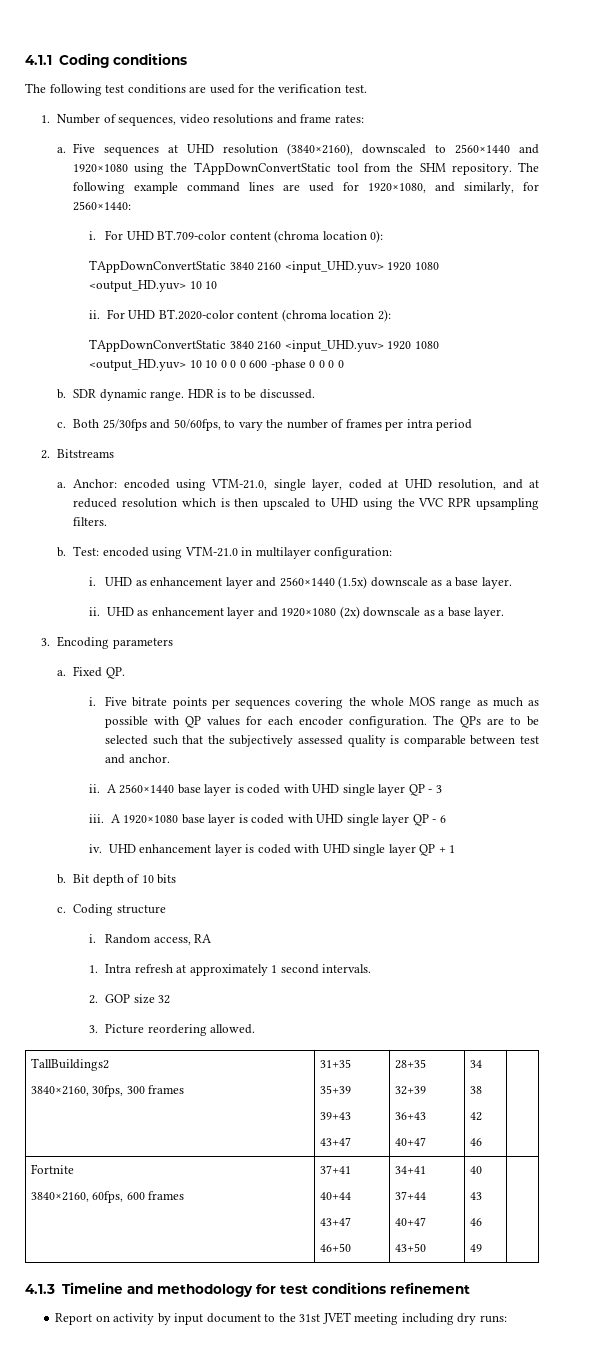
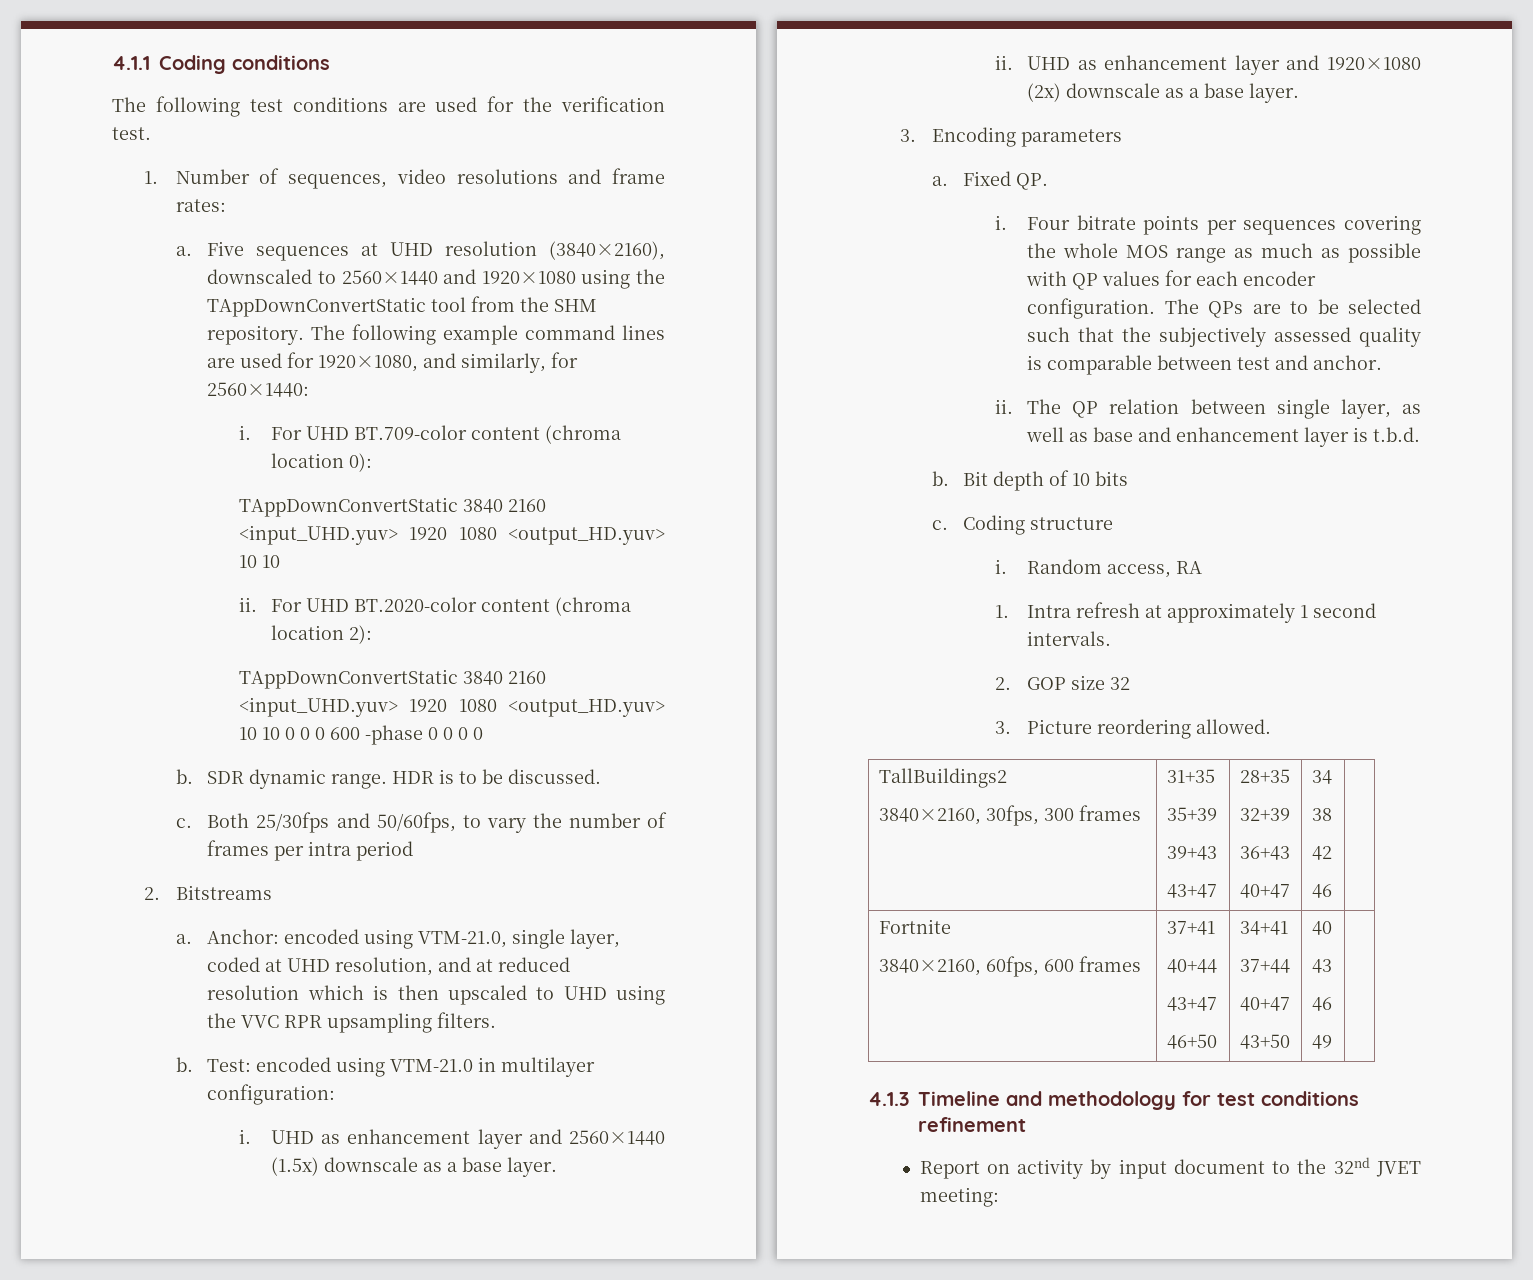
- Five bitrate points per sequences covering the whole MOS range as much as possible with QP values for each encoder configuration.
+ Four bitrate points per sequences covering the whole MOS range as much as possible with QP values for each encoder configuration.
- A 2560×1440 base layer is coded with UHD single layer QP - 3
- iii. A 1920×1080 base layer is coded with UHD single layer QP - 6
- iv. UHD enhancement layer is coded with UHD single layer QP + 1
+ The QP relation between single layer, as well as base and enhancement layer is t.b.d.
- Report on activity by input document to the 31st JVET meeting including dry runs:
+ Report on activity by input document to the 32nd JVET meeting:

